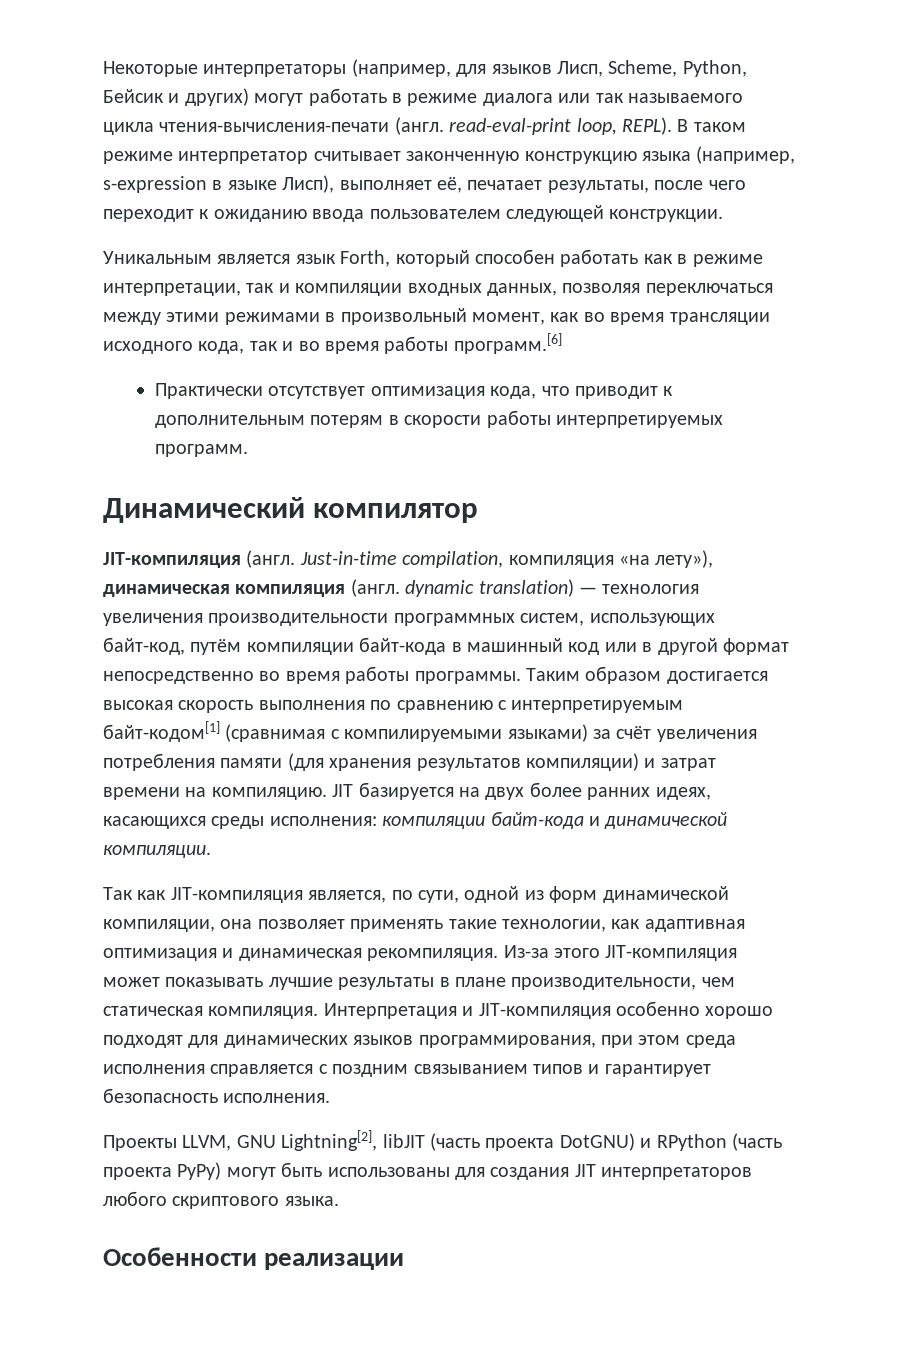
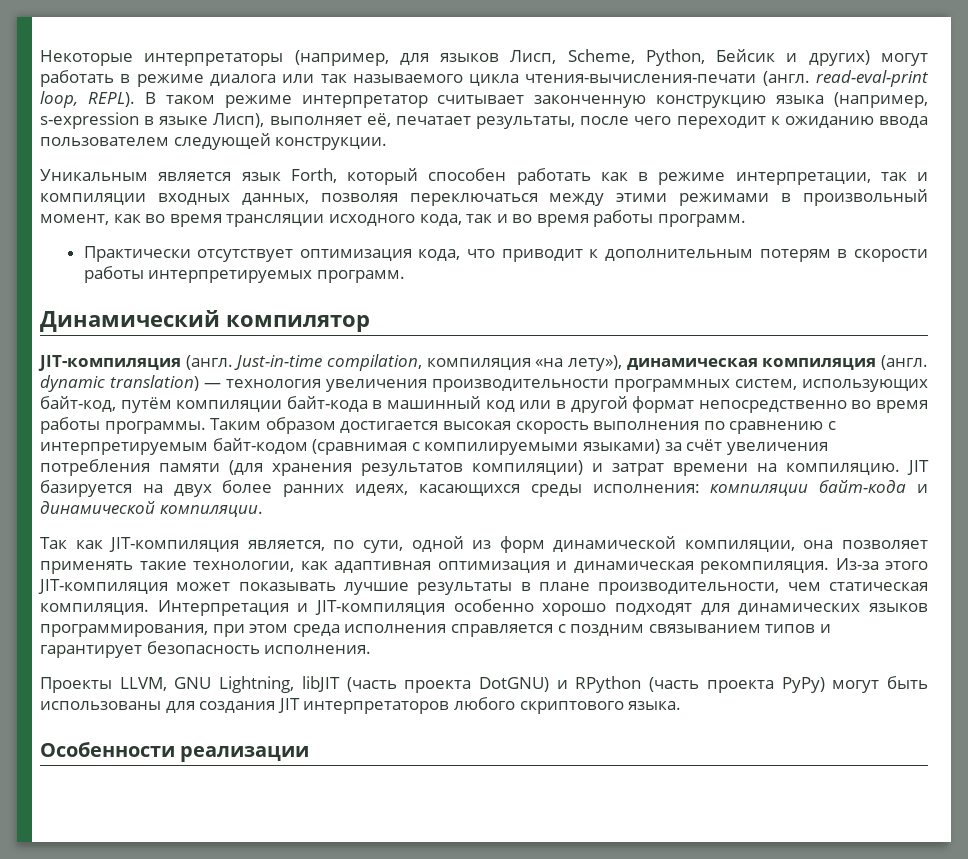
- Уникальным является язык Forth, который способен работать как в режиме интерпретации, так и компиляции входных данных, позволяя переключаться между этими режимами в произвольный момент, как во время трансляции исходного кода, так и во время работы программ.[6]
+ Уникальным является язык Forth, который способен работать как в режиме интерпретации, так и компиляции входных данных, позволяя переключаться между этими режимами в произвольный момент, как во время трансляции исходного кода, так и во время работы программ.
- Таким образом достигается высокая скорость выполнения по сравнению с интерпретируемым байт-кодом[1] (сравнимая с компилируемыми языками) за счёт увеличения потребления памяти (для хранения результатов компиляции) и затрат времени на компиляцию.
+ Таким образом достигается высокая скорость выполнения по сравнению с интерпретируемым байт-кодом (сравнимая с компилируемыми языками) за счёт увеличения потребления памяти (для хранения результатов компиляции) и затрат времени на компиляцию.
- Проекты LLVM, GNU Lightning[2], libJIT (часть проекта DotGNU) и RPython (часть проекта PyPy) могут быть использованы для создания JIT интерпретаторов любого скриптового языка.
+ Проекты LLVM, GNU Lightning, libJIT (часть проекта DotGNU) и RPython (часть проекта PyPy) могут быть использованы для создания JIT интерпретаторов любого скриптового языка.

